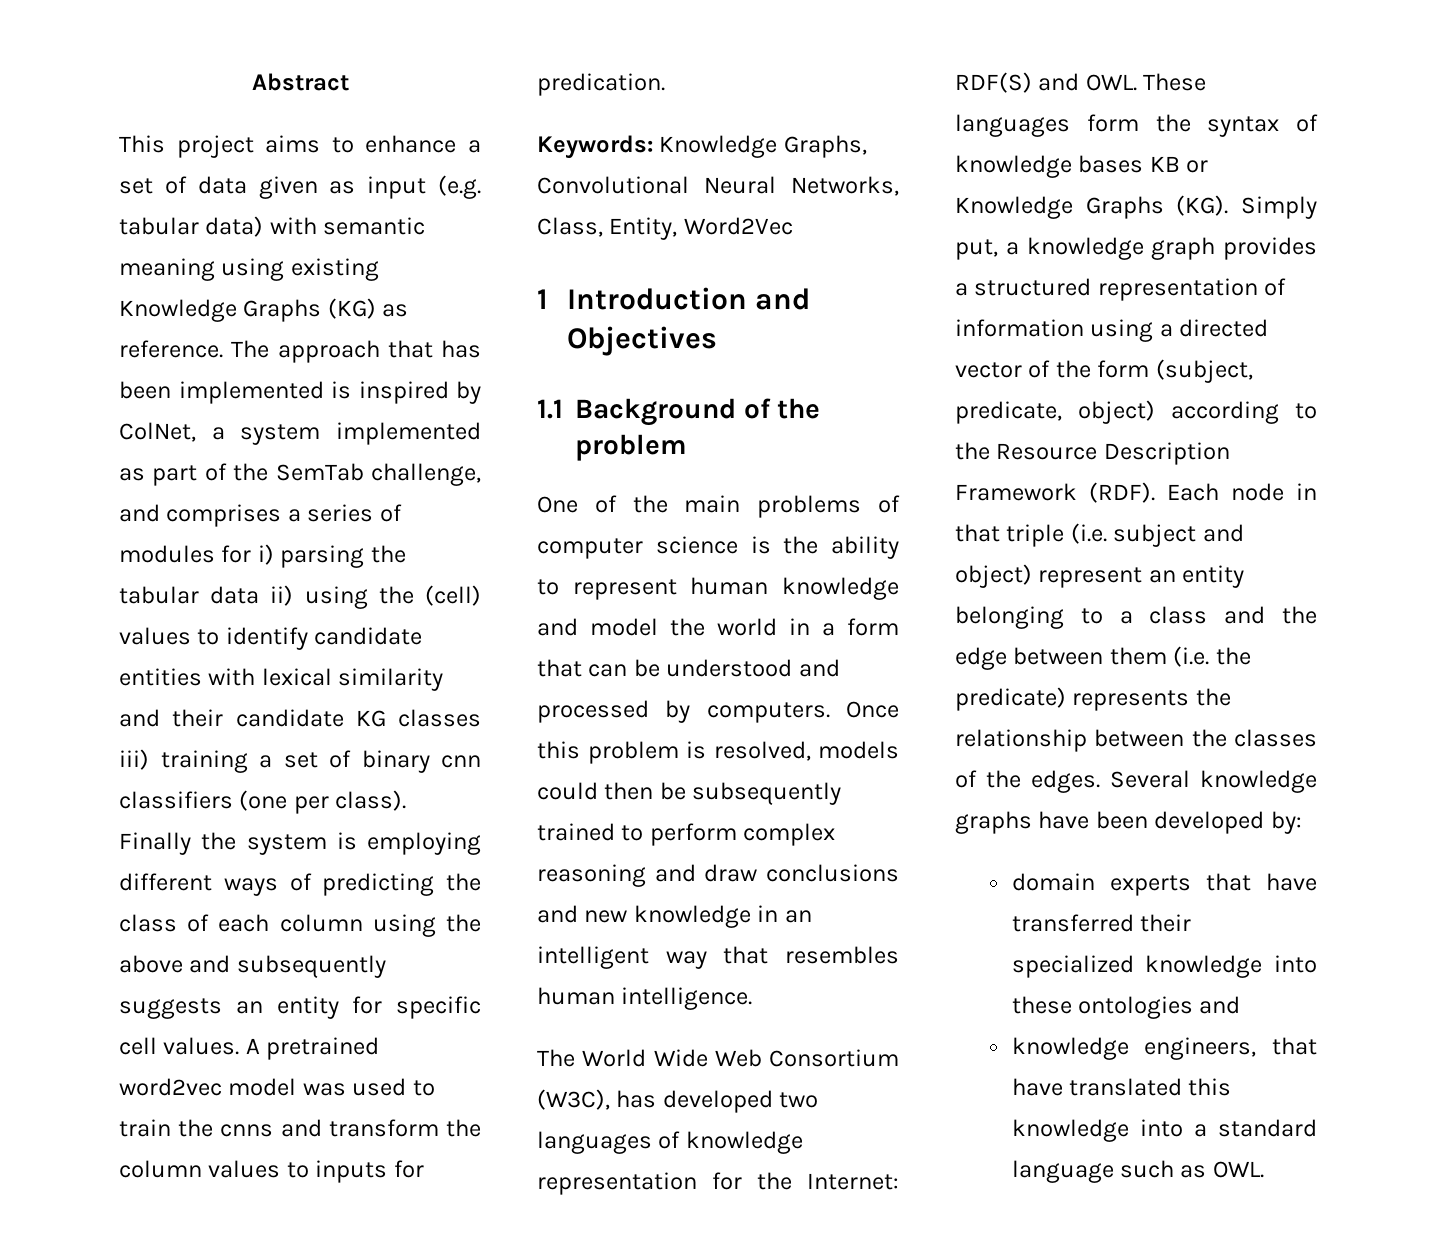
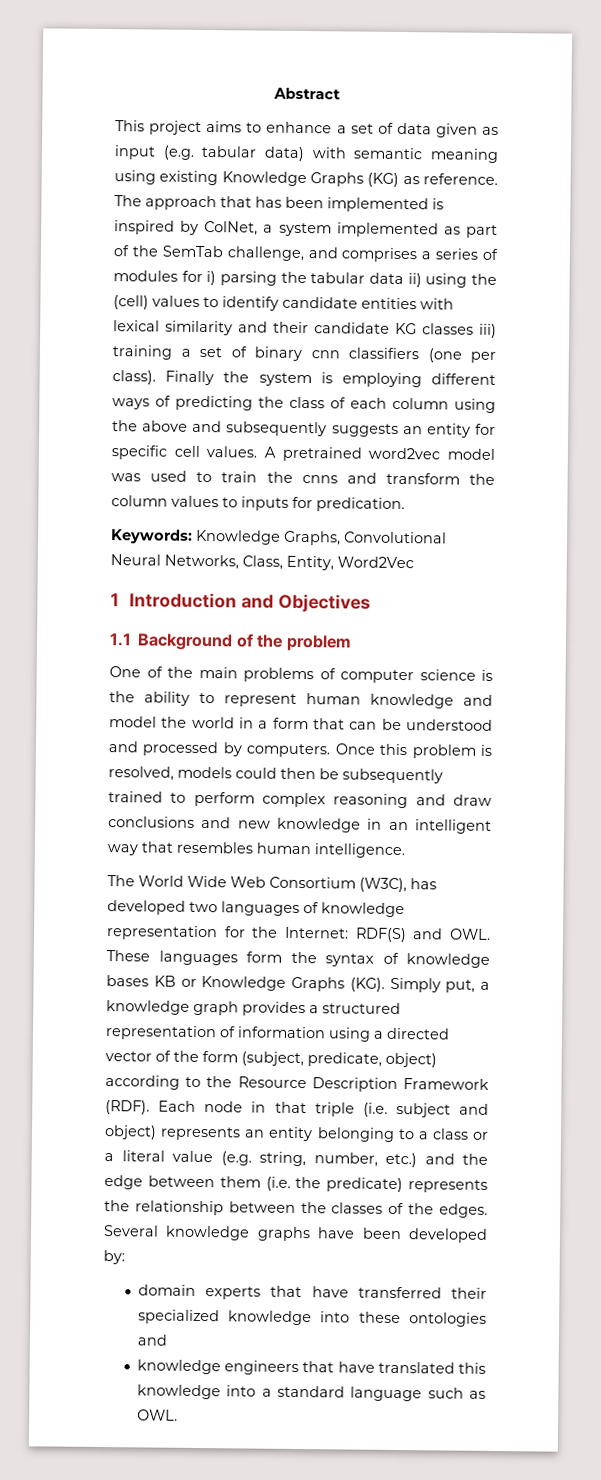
- Each node in that triple (i.e. subject and object) represent an entity belonging to a class and the edge between them (i.e. the predicate) represents the relationship between the classes of the edges.
+ Each node in that triple (i.e. subject and object) represents an entity belonging to a class or a literal value (e.g. string, number, etc.) and the edge between them (i.e. the predicate) represents the relationship between the classes of the edges.
- knowledge engineers, that have translated this knowledge into a standard language such as OWL.
+ knowledge engineers that have translated this knowledge into a standard language such as OWL.

